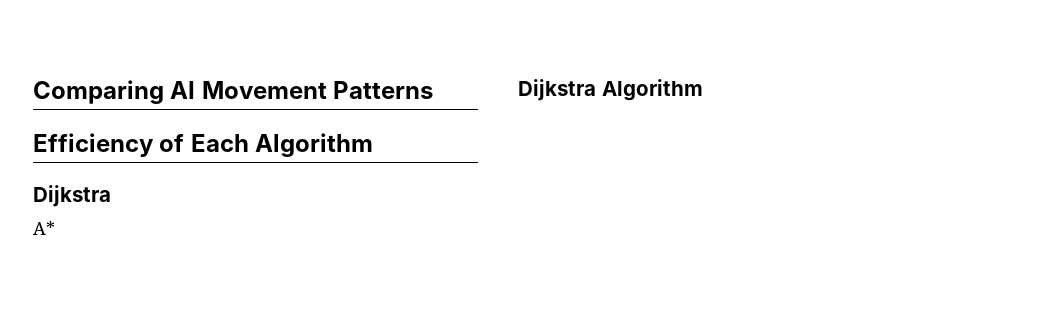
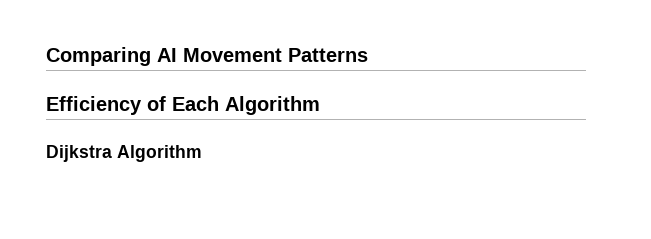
  Efficiency of Each Algorithm
- Dijkstra
- A*

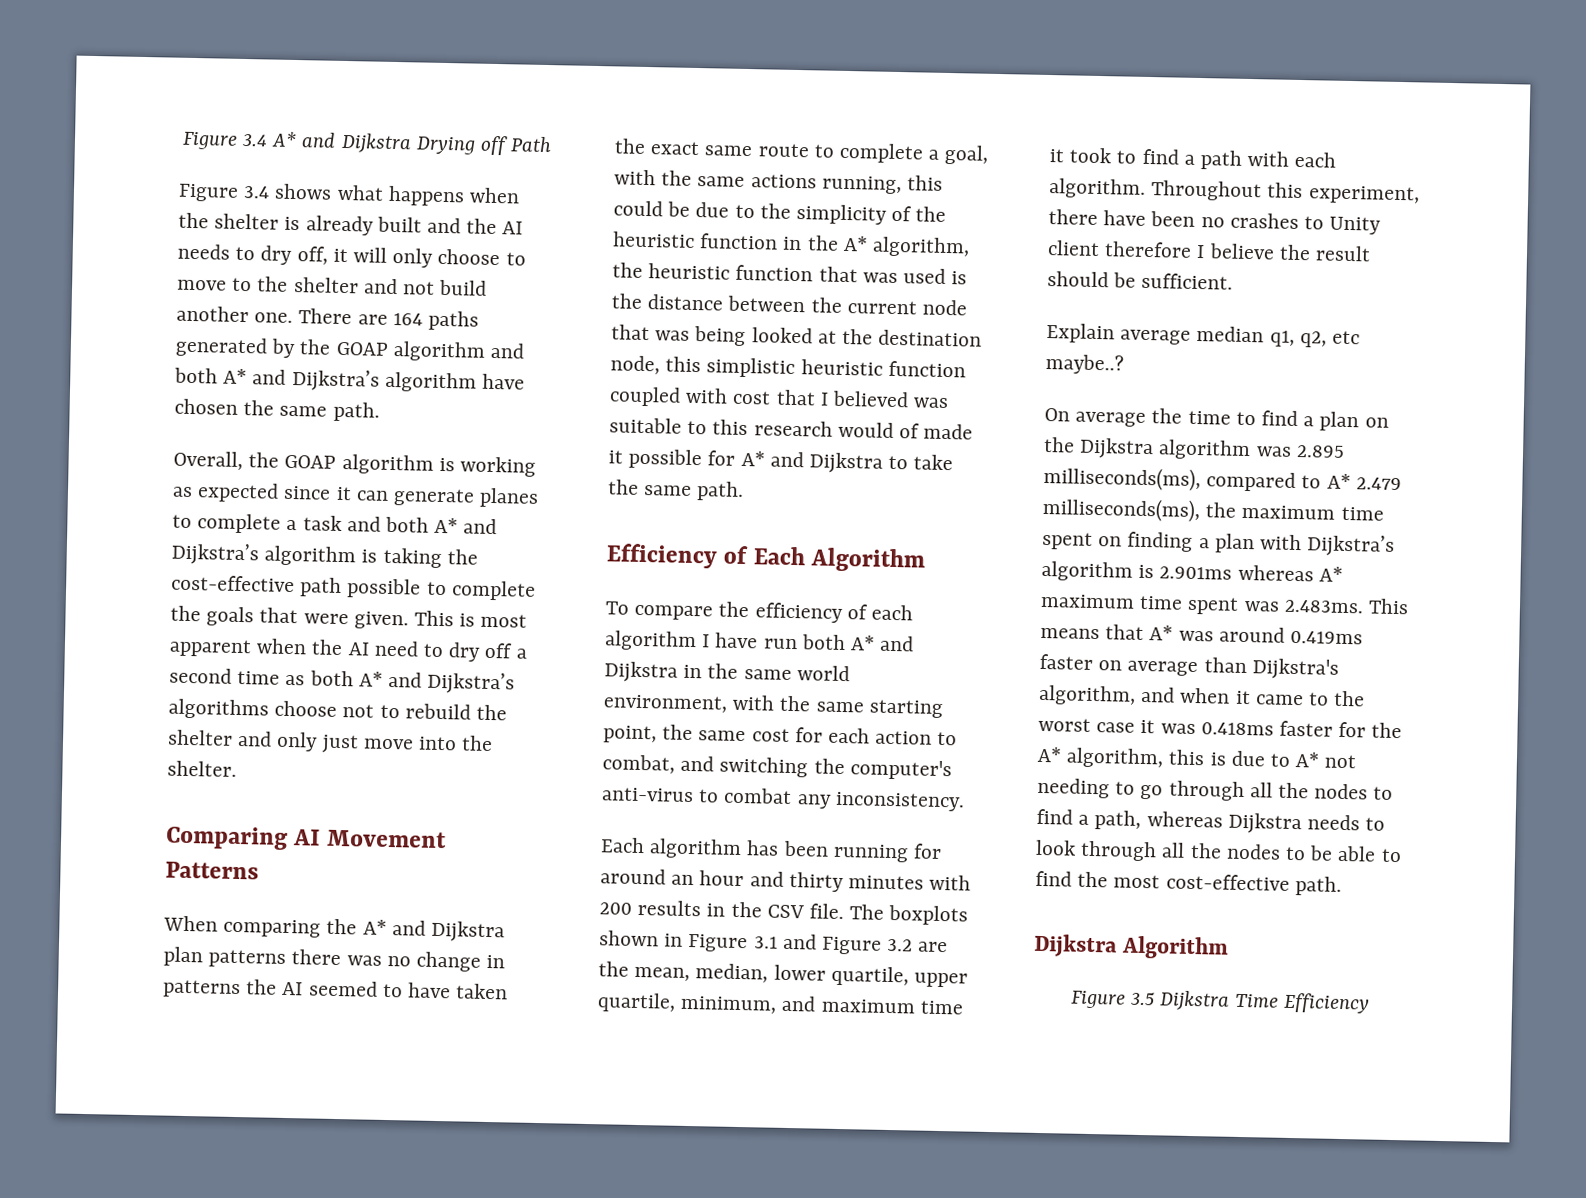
+ Figure 3.4 A* and Dijkstra Drying off Path
+ Figure 3.4 shows what happens when the shelter is already built and the AI needs to dry off, it will only choose to move to the shelter and not build another one. There are 164 paths generated by the GOAP algorithm and both A* and Dijkstra’s algorithm have chosen the same path.
+ Overall, the GOAP algorithm is working as expected since it can generate planes to complete a task and both A* and Dijkstra’s algorithm is taking the cost-effective path possible to complete the goals that were given. This is most apparent when the AI need to dry off a second time as both A* and Dijkstra’s algorithms choose not to rebuild the shelter and only just move into the shelter.
  Comparing AI Movement Patterns
+ When comparing the A* and Dijkstra plan patterns there was no change in patterns the AI seemed to have taken the exact same route to complete a goal, with the same actions running, this could be due to the simplicity of the heuristic function in the A* algorithm, the heuristic function that was used is the distance between the current node that was being looked at the destination node, this simplistic heuristic function coupled with cost that I believed was suitable to this research would of made it possible for A* and Dijkstra to take the same path.
  Efficiency of Each Algorithm
+ To compare the efficiency of each algorithm I have run both A* and Dijkstra in the same world environment, with the same starting point, the same cost for each action to combat, and switching the computer's anti-virus to combat any inconsistency.
+ Each algorithm has been running for around an hour and thirty minutes with 200 results in the CSV file. The boxplots shown in Figure 3.1 and Figure 3.2 are the mean, median, lower quartile, upper quartile, minimum, and maximum time it took to find a path with each algorithm. Throughout this experiment, there have been no crashes to Unity client therefore I believe the result should be sufficient.
+ Explain average median q1, q2, etc maybe..?
+ On average the time to find a plan on the Dijkstra algorithm was 2.895 milliseconds(ms), compared to A* 2.479 milliseconds(ms), the maximum time spent on finding a plan with Dijkstra’s algorithm is 2.901ms whereas A* maximum time spent was 2.483ms. This means that A* was around 0.419ms faster on average than Dijkstra's algorithm, and when it came to the worst case it was 0.418ms faster for the A* algorithm, this is due to A* not needing to go through all the nodes to find a path, whereas Dijkstra needs to look through all the nodes to be able to find the most cost-effective path.
  Dijkstra Algorithm
+ Figure 3.5 Dijkstra Time Efficiency

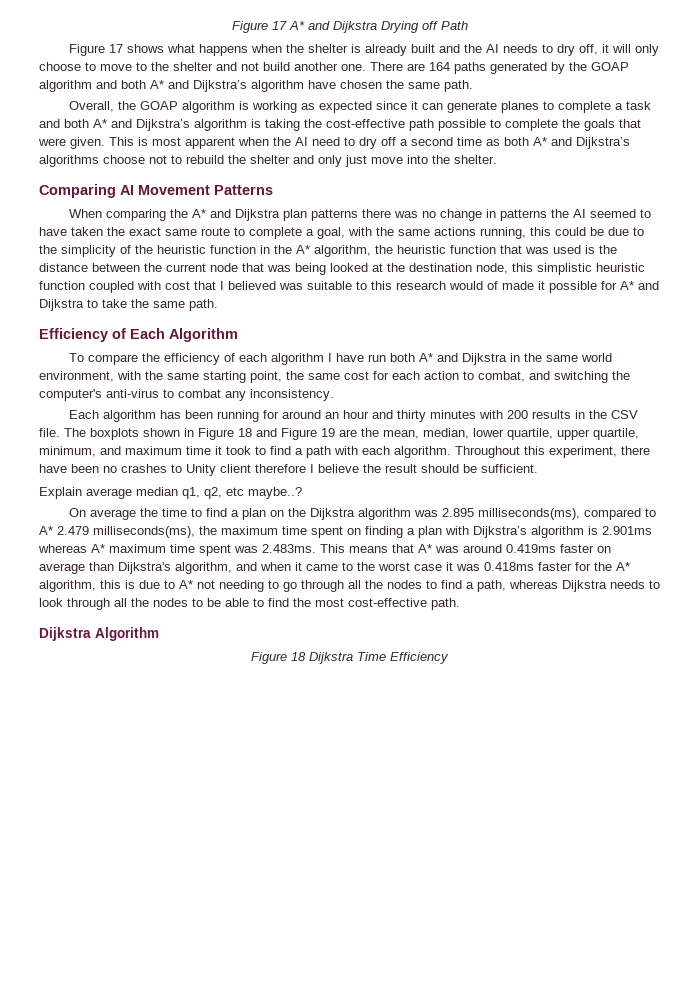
- Figure 3.4 A* and Dijkstra Drying off Path
+ Figure 17 A* and Dijkstra Drying off Path
- Figure 3.4 shows what happens when the shelter is already built and the AI needs to dry off, it will only choose to move to the shelter and not build another one.
+ Figure 17 shows what happens when the shelter is already built and the AI needs to dry off, it will only choose to move to the shelter and not build another one.
- The boxplots shown in Figure 3.1 and Figure 3.2 are the mean, median, lower quartile, upper quartile, minimum, and maximum time it took to find a path with each algorithm.
+ The boxplots shown in Figure 18 and Figure 19 are the mean, median, lower quartile, upper quartile, minimum, and maximum time it took to find a path with each algorithm.
- Figure 3.5 Dijkstra Time Efficiency
+ Figure 18 Dijkstra Time Efficiency

